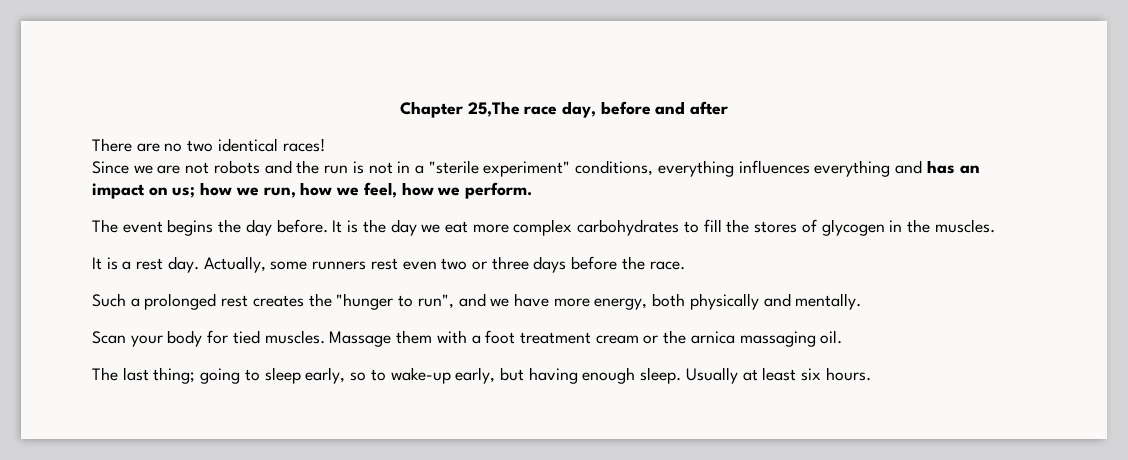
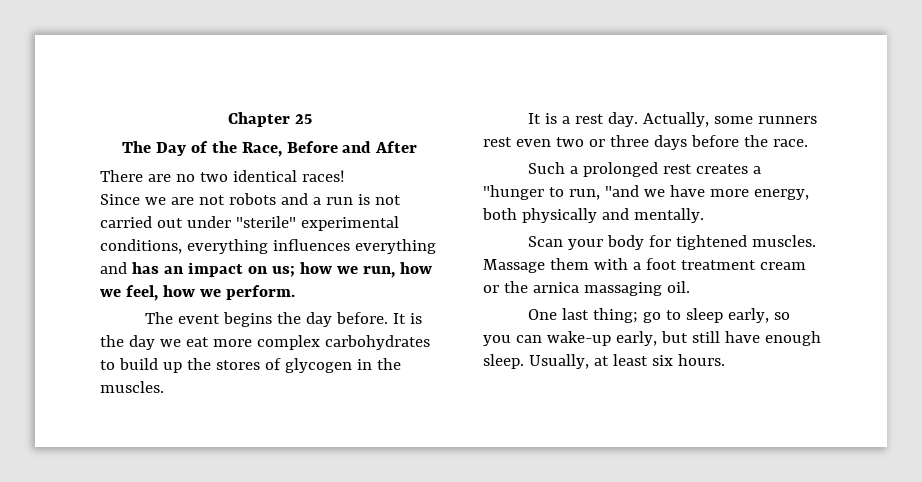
- Chapter 25,The race day, before and after
+ Chapter 25
+ The Day of the Race, Before and After
- Since we are not robots and the run is not in a "sterile experiment" conditions, everything influences everything and has an impact on us; how we run, how we feel, how we perform.
+ Since we are not robots and a run is not carried out under "sterile" experimental conditions, everything influences everything and has an impact on us; how we run, how we feel, how we perform.
- It is the day we eat more complex carbohydrates to fill the stores of glycogen in the muscles.
+ It is the day we eat more complex carbohydrates to build up the stores of glycogen in the muscles.
- Such a prolonged rest creates the "hunger to run", and we have more energy, both physically and mentally.
+ Such a prolonged rest creates a "hunger to run, "and we have more energy, both physically and mentally.
- Scan your body for tied muscles.
+ Scan your body for tightened muscles.
- The last thing; going to sleep early, so to wake-up early, but having enough sleep.
+ One last thing; go to sleep early, so you can wake-up early, but still have enough sleep.
- Usually at least six hours.
+ Usually, at least six hours.

